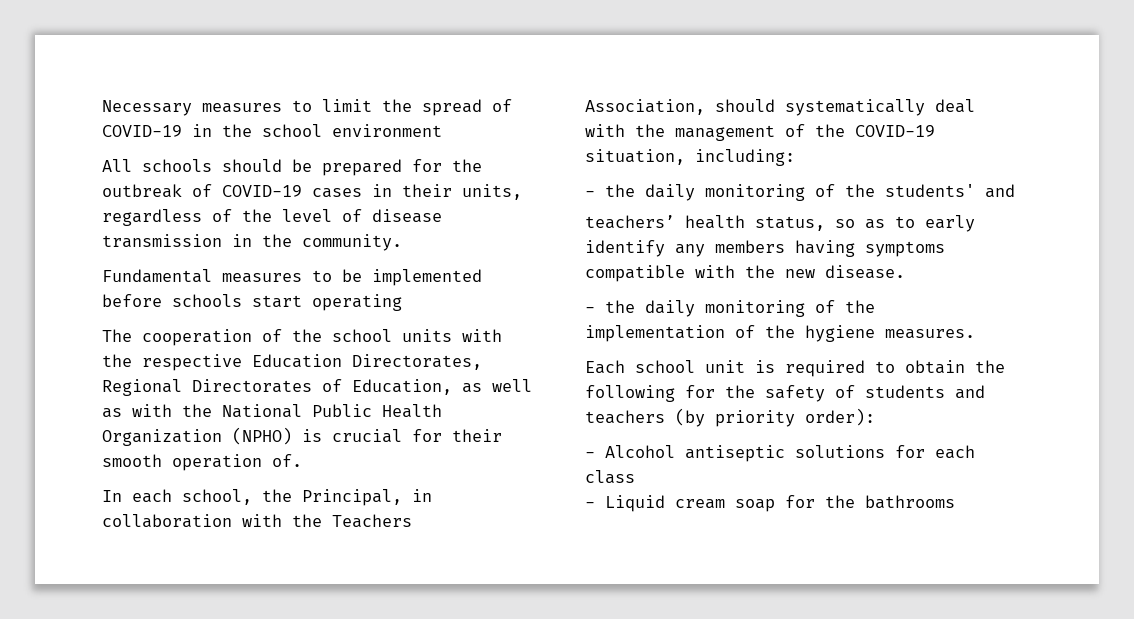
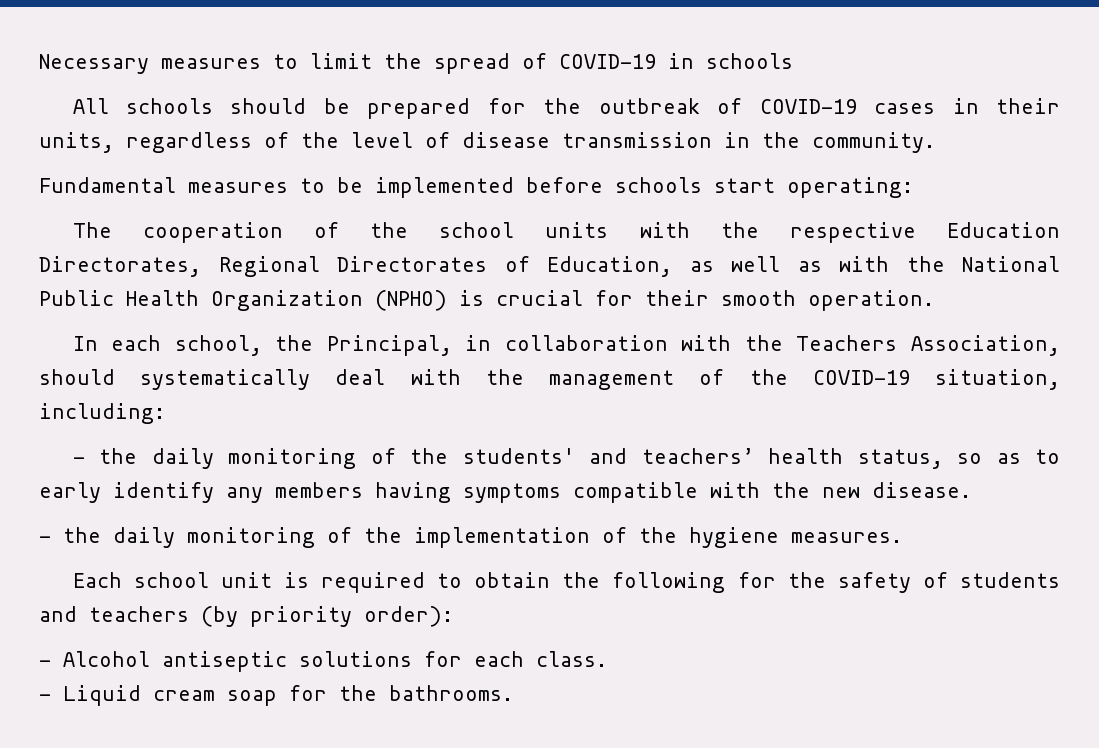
- Necessary measures to limit the spread of COVID-19 in the school environment
+ Necessary measures to limit the spread of COVID-19 in schools
- Fundamental measures to be implemented before schools start operating
+ Fundamental measures to be implemented before schools start operating:
- The cooperation of the school units with the respective Education Directorates, Regional Directorates of Education, as well as with the National Public Health Organization (NPHO) is crucial for their smooth operation of.
+ The cooperation of the school units with the respective Education Directorates, Regional Directorates of Education, as well as with the National Public Health Organization (NPHO) is crucial for their smooth operation.
- - the daily monitoring of the students' and
- teachers’ health status, so as to early identify any members having symptoms compatible with the new disease.
+ - the daily monitoring of the students' and teachers’ health status, so as to early identify any members having symptoms compatible with the new disease.
- - Alcohol antiseptic solutions for each class
+ - Alcohol antiseptic solutions for each class.
- - Liquid cream soap for the bathrooms
+ - Liquid cream soap for the bathrooms.

